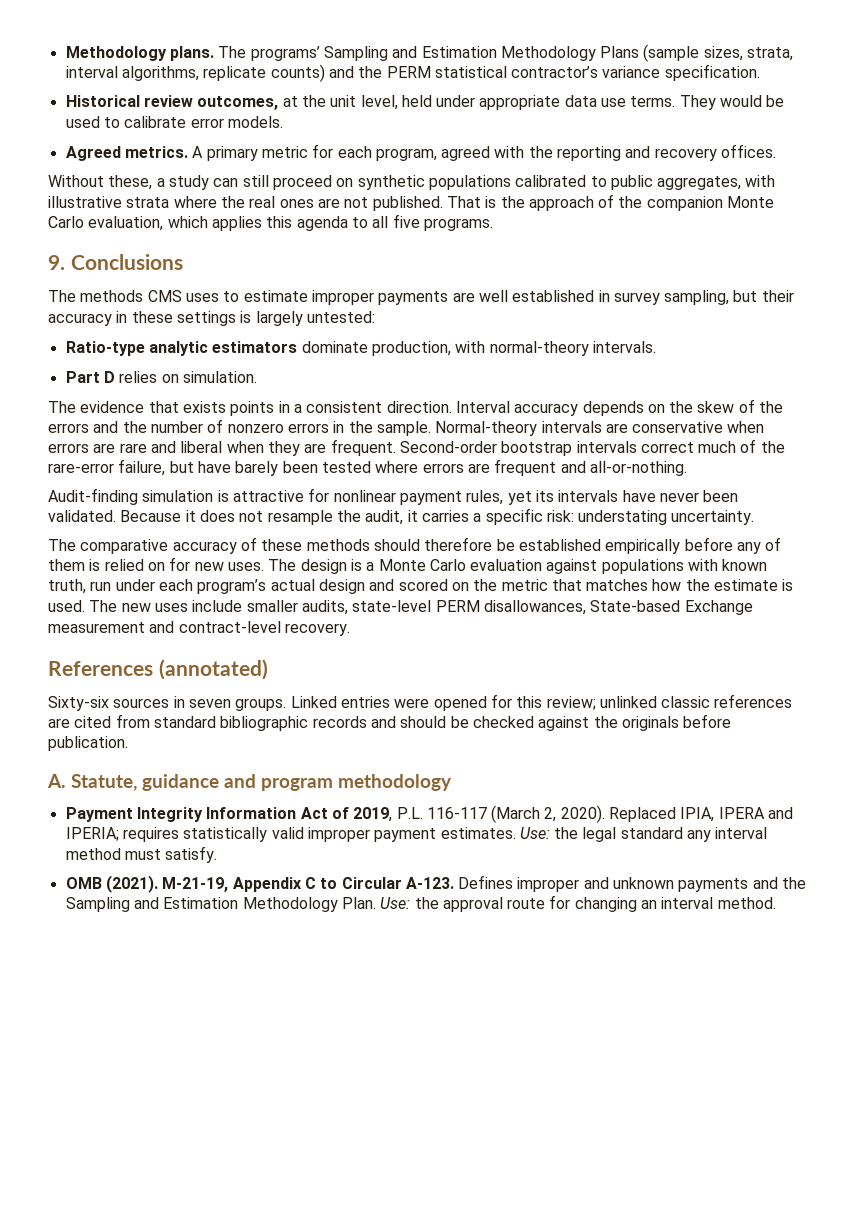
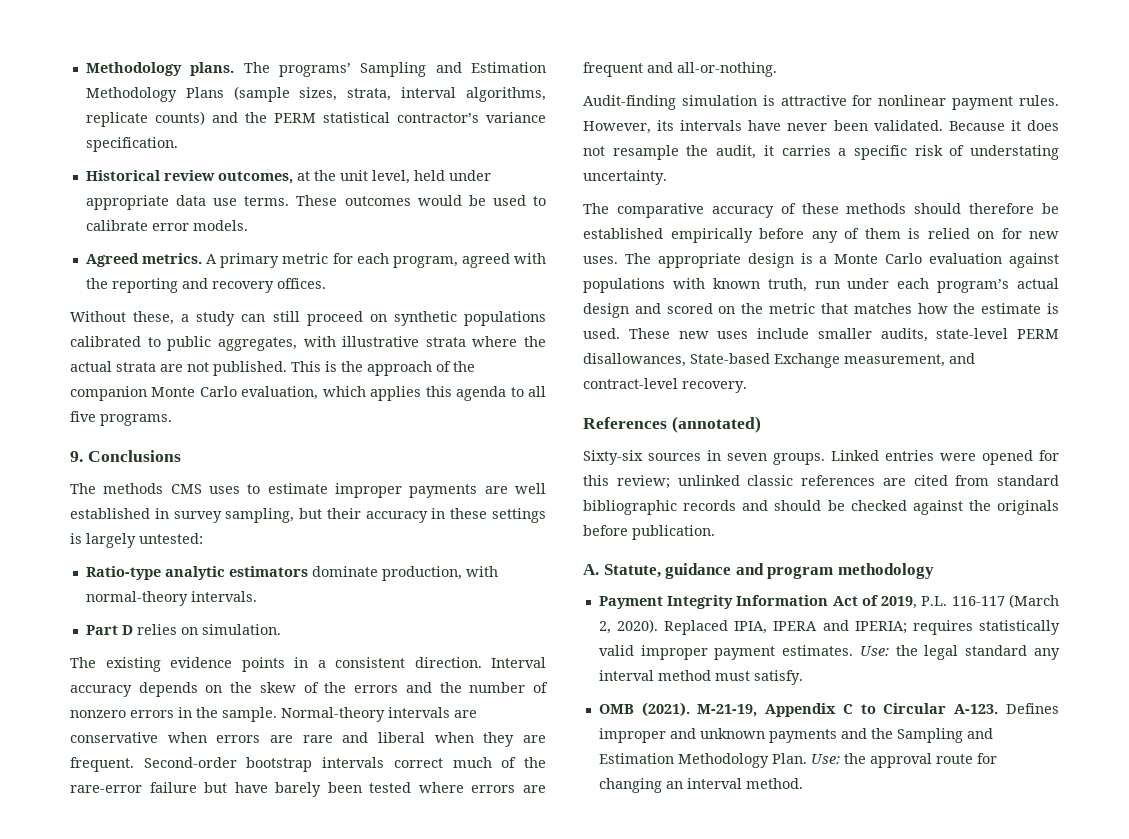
- They would be used to calibrate error models.
+ These outcomes would be used to calibrate error models.
- Without these, a study can still proceed on synthetic populations calibrated to public aggregates, with illustrative strata where the real ones are not published.
+ Without these, a study can still proceed on synthetic populations calibrated to public aggregates, with illustrative strata where the actual strata are not published.
- That is the approach of the companion Monte Carlo evaluation, which applies this agenda to all five programs.
+ This is the approach of the companion Monte Carlo evaluation, which applies this agenda to all five programs.
- The evidence that exists points in a consistent direction.
+ The existing evidence points in a consistent direction.
- Second-order bootstrap intervals correct much of the rare-error failure, but have barely been tested where errors are frequent and all-or-nothing.
+ Second-order bootstrap intervals correct much of the rare-error failure but have barely been tested where errors are frequent and all-or-nothing.
- Audit-finding simulation is attractive for nonlinear payment rules, yet its intervals have never been validated.
+ Audit-finding simulation is attractive for nonlinear payment rules. However, its intervals have never been validated.
- Because it does not resample the audit, it carries a specific risk: understating uncertainty.
+ Because it does not resample the audit, it carries a specific risk of understating uncertainty.
- The design is a Monte Carlo evaluation against populations with known truth, run under each program’s actual design and scored on the metric that matches how the estimate is used.
+ The appropriate design is a Monte Carlo evaluation against populations with known truth, run under each program’s actual design and scored on the metric that matches how the estimate is used.
- The new uses include smaller audits, state-level PERM disallowances, State-based Exchange measurement and contract-level recovery.
+ These new uses include smaller audits, state-level PERM disallowances, State-based Exchange measurement, and contract-level recovery.

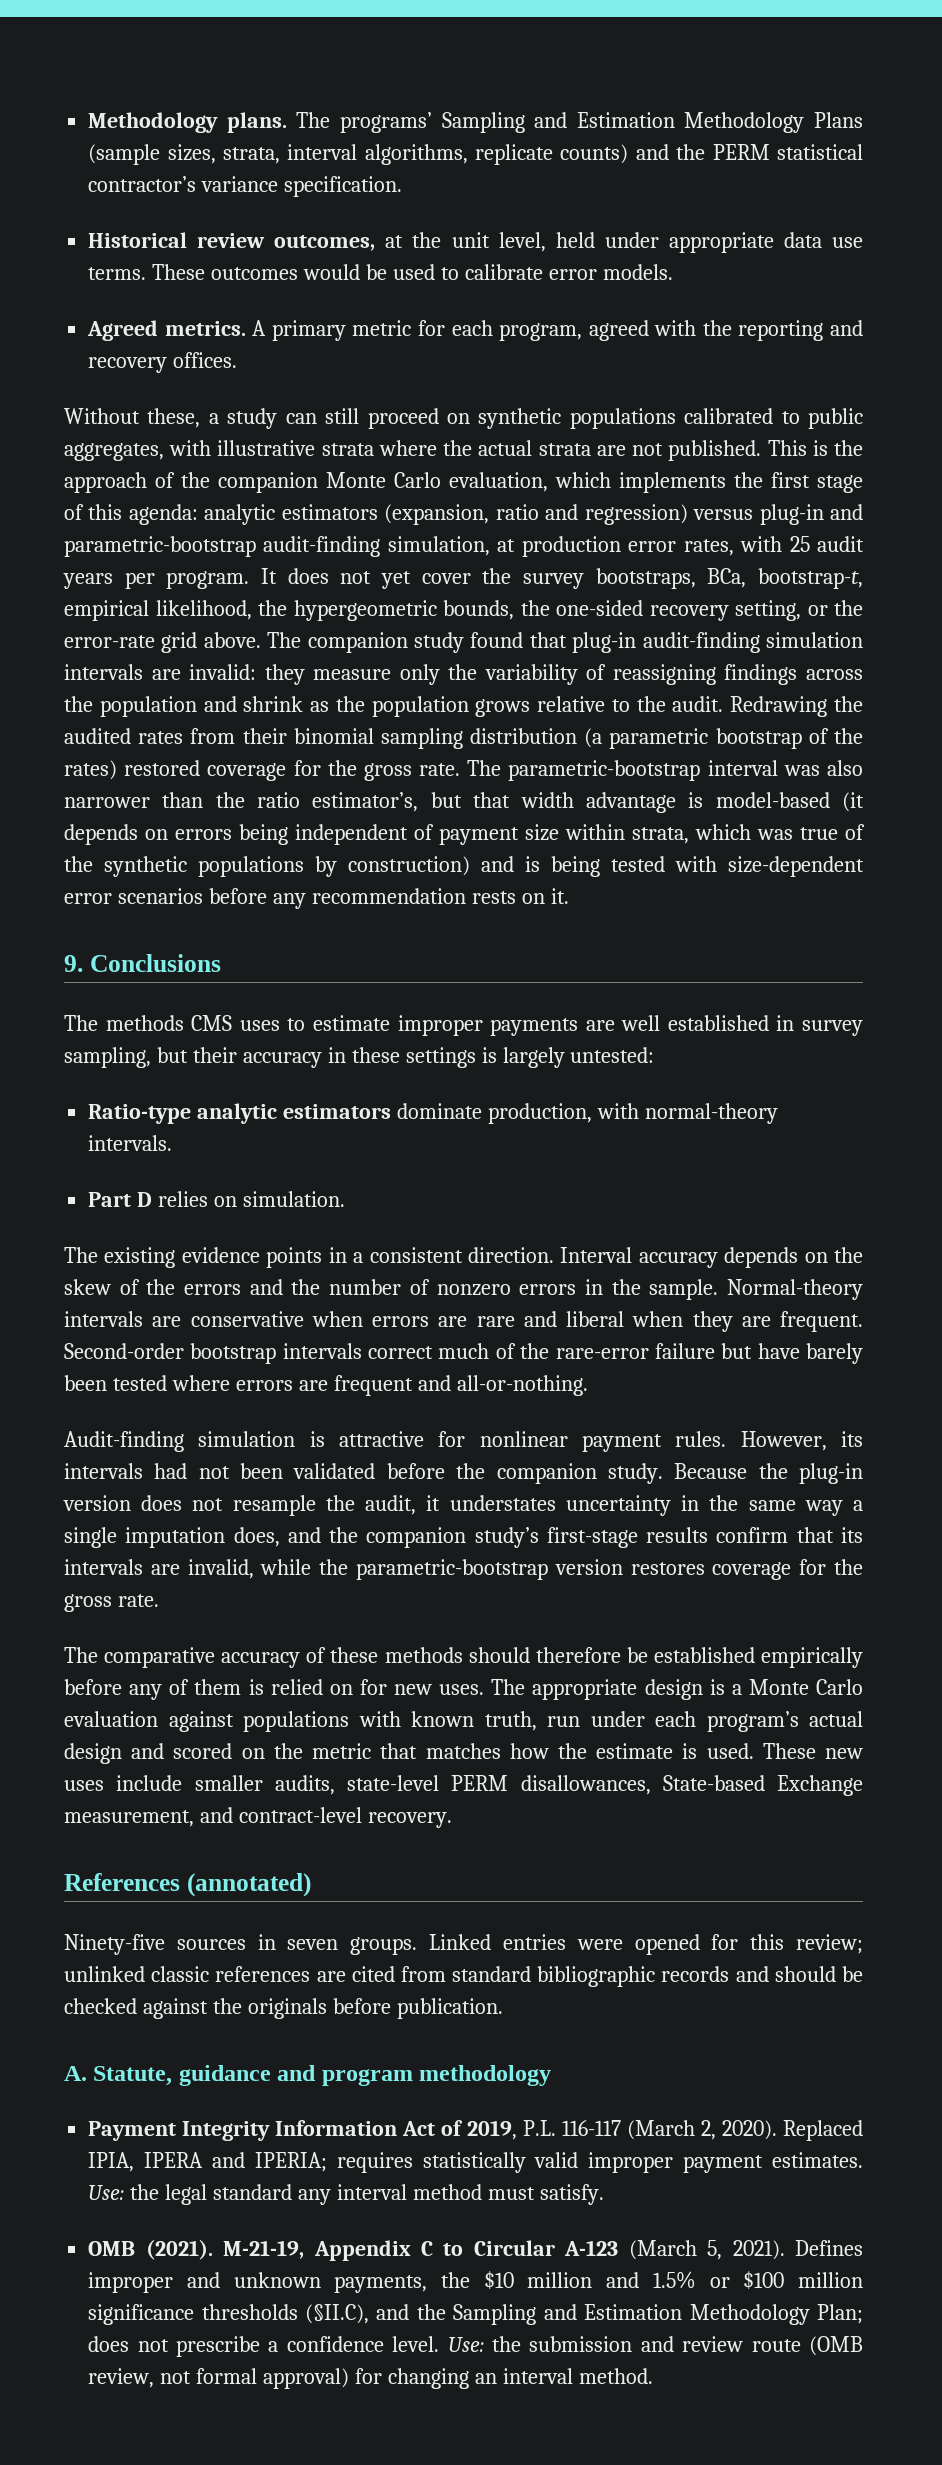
- This is the approach of the companion Monte Carlo evaluation, which applies this agenda to all five programs.
+ This is the approach of the companion Monte Carlo evaluation, which implements the first stage of this agenda: analytic estimators (expansion, ratio and regression) versus plug-in and parametric-bootstrap audit-finding simulation, at production error rates, with 25 audit years per program. It does not yet cover the survey bootstraps, BCa, bootstrap-t, empirical likelihood, the hypergeometric bounds, the one-sided recovery setting, or the error-rate grid above. The companion study found that plug-in audit-finding simulation intervals are invalid: they measure only the variability of reassigning findings across the population and shrink as the population grows relative to the audit. Redrawing the audited rates from their binomial sampling distribution (a parametric bootstrap of the rates) restored coverage for the gross rate. The parametric-bootstrap interval was also narrower than the ratio estimator’s, but that width advantage is model-based (it depends on errors being independent of payment size within strata, which was true of the synthetic populations by construction) and is being tested with size-dependent error scenarios before any recommendation rests on it.
- However, its intervals have never been validated. Because it does not resample the audit, it carries a specific risk of understating uncertainty.
+ However, its intervals had not been validated before the companion study. Because the plug-in version does not resample the audit, it understates uncertainty in the same way a single imputation does, and the companion study’s first-stage results confirm that its intervals are invalid, while the parametric-bootstrap version restores coverage for the gross rate.
- Sixty-six sources in seven groups.
+ Ninety-five sources in seven groups.
- M-21-19, Appendix C to Circular A-123. Defines improper and unknown payments and the Sampling and Estimation Methodology Plan. Use: the approval route for changing an interval method.
+ M-21-19, Appendix C to Circular A-123 (March 5, 2021). Defines improper and unknown payments, the $10 million and 1.5% or $100 million significance thresholds (§II.C), and the Sampling and Estimation Methodology Plan; does not prescribe a confidence level. Use: the submission and review route (OMB review, not formal approval) for changing an interval method.

